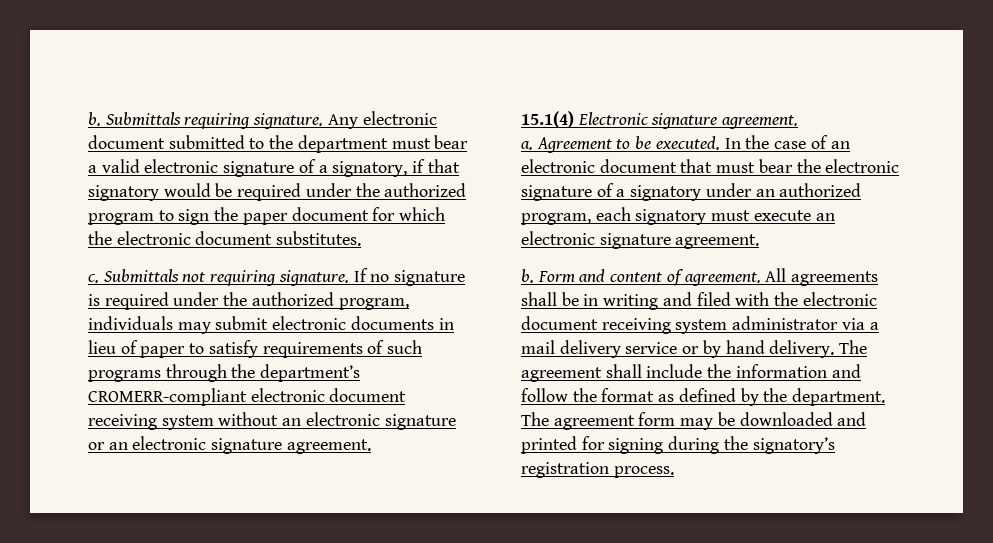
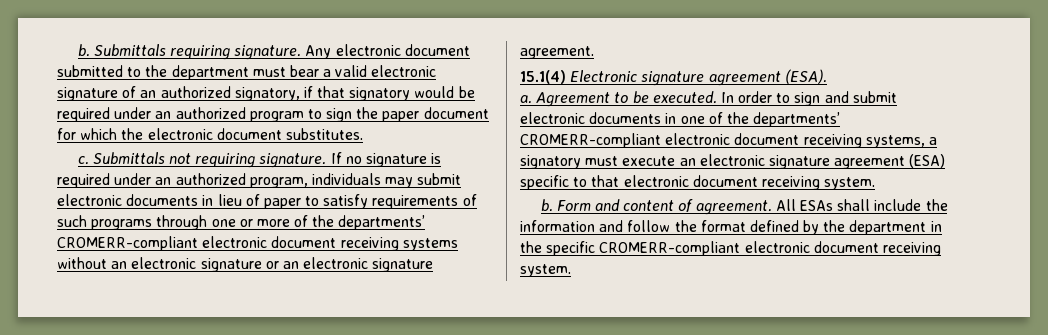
- Any electronic document submitted to the department must bear a valid electronic signature of a signatory, if that signatory would be required under the authorized program to sign the paper document for which the electronic document substitutes.
+ Any electronic document submitted to the department must bear a valid electronic signature of an authorized signatory, if that signatory would be required under an authorized program to sign the paper document for which the electronic document substitutes.
- If no signature is required under the authorized program, individuals may submit electronic documents in lieu of paper to satisfy requirements of such programs through the department’s CROMERR-compliant electronic document receiving system without an electronic signature or an electronic signature agreement.
+ If no signature is required under an authorized program, individuals may submit electronic documents in lieu of paper to satisfy requirements of such programs through one or more of the departments’ CROMERR-compliant electronic document receiving systems without an electronic signature or an electronic signature agreement.
- 15.1(4) Electronic signature agreement.
+ 15.1(4) Electronic signature agreement (ESA).
- In the case of an electronic document that must bear the electronic signature of a signatory under an authorized program, each signatory must execute an electronic signature agreement.
+ In order to sign and submit electronic documents in one of the departments’ CROMERR-compliant electronic document receiving systems, a signatory must execute an electronic signature agreement (ESA) specific to that electronic document receiving system.
- All agreements shall be in writing and filed with the electronic document receiving system administrator via a mail delivery service or by hand delivery. The agreement shall include the information and follow the format as defined by the department. The agreement form may be downloaded and printed for signing during the signatory’s registration process.
+ All ESAs shall include the information and follow the format defined by the department in the specific CROMERR-compliant electronic document receiving system.

